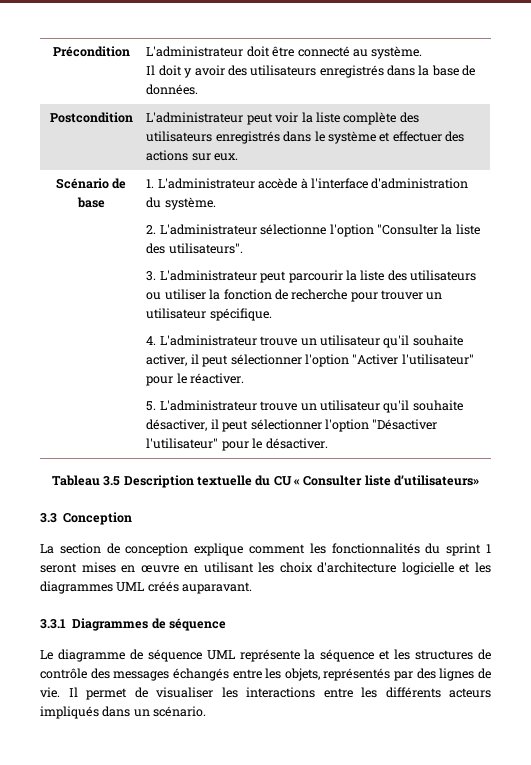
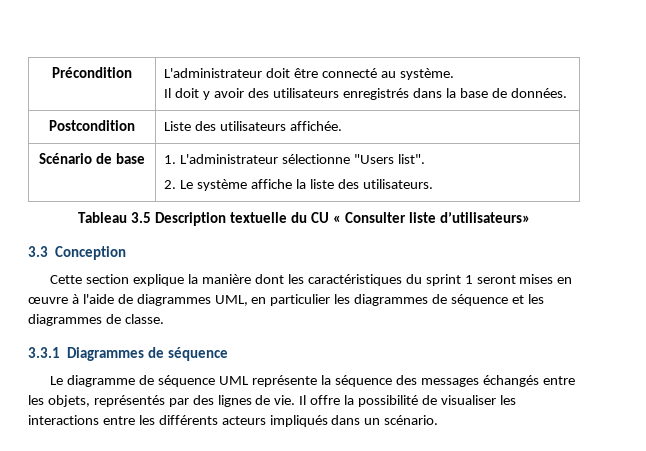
- Postcondition | L'administrateur peut voir la liste complète des utilisateurs enregistrés dans le système et effectuer des actions sur eux.
+ Postcondition | Liste des utilisateurs affichée.
- 1. L'administrateur accède à l'interface d'administration du système.
- 2. L'administrateur sélectionne l'option "Consulter la liste des utilisateurs".
- 3. L'administrateur peut parcourir la liste des utilisateurs ou utiliser la fonction de recherche pour trouver un utilisateur spécifique.
- 4. L'administrateur trouve un utilisateur qu'il souhaite activer, il peut sélectionner l'option "Activer l'utilisateur" pour le réactiver.
- 5. L'administrateur trouve un utilisateur qu'il souhaite désactiver, il peut sélectionner l'option "Désactiver l'utilisateur" pour le désactiver.
+ 1. L'administrateur sélectionne "Users list".
+ 2. Le système affiche la liste des utilisateurs.
- La section de conception explique comment les fonctionnalités du sprint 1 seront mises en œuvre en utilisant les choix d'architecture logicielle et les diagrammes UML créés auparavant.
+ Cette section explique la manière dont les caractéristiques du sprint 1 seront mises en œuvre à l'aide de diagrammes UML, en particulier les diagrammes de séquence et les diagrammes de classe.
- Le diagramme de séquence UML représente la séquence et les structures de contrôle des messages échangés entre les objets, représentés par des lignes de vie.
+ Le diagramme de séquence UML représente la séquence des messages échangés entre les objets, représentés par des lignes de vie.
- Il permet de visualiser les interactions entre les différents acteurs impliqués dans un scénario.
+ Il offre la possibilité de visualiser les interactions entre les différents acteurs impliqués dans un scénario.

